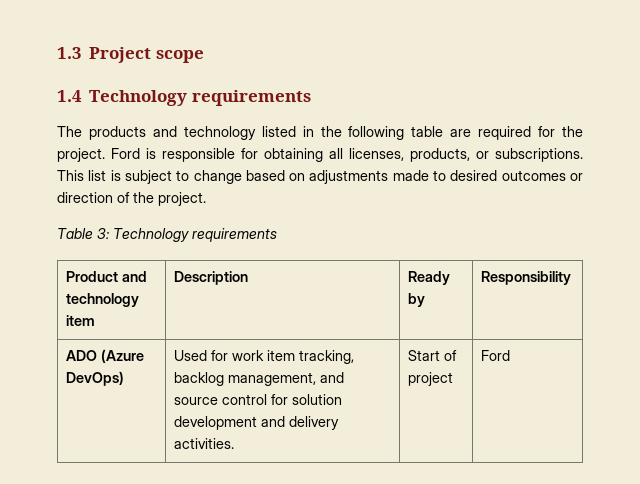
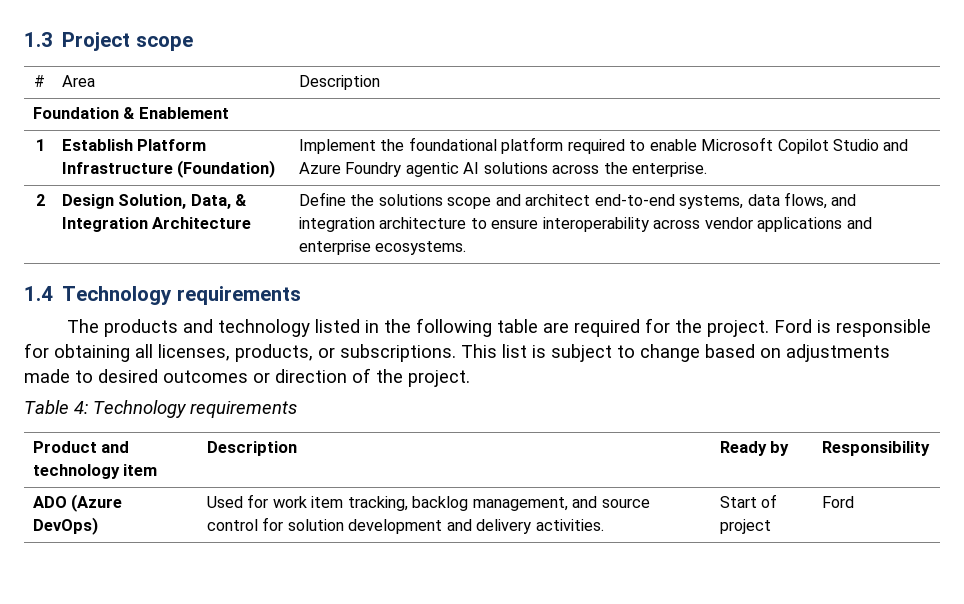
+ # | Area | Description
+ Foundation & Enablement
+ 1 | Establish Platform Infrastructure (Foundation) | Implement the foundational platform required to enable Microsoft Copilot Studio and Azure Foundry agentic AI solutions across the enterprise.
+ 2 | Design Solution, Data, & Integration Architecture | Define the solutions scope and architect end-to-end systems, data flows, and integration architecture to ensure interoperability across vendor applications and enterprise ecosystems.
- Table 3: Technology requirements
+ Table 4: Technology requirements

